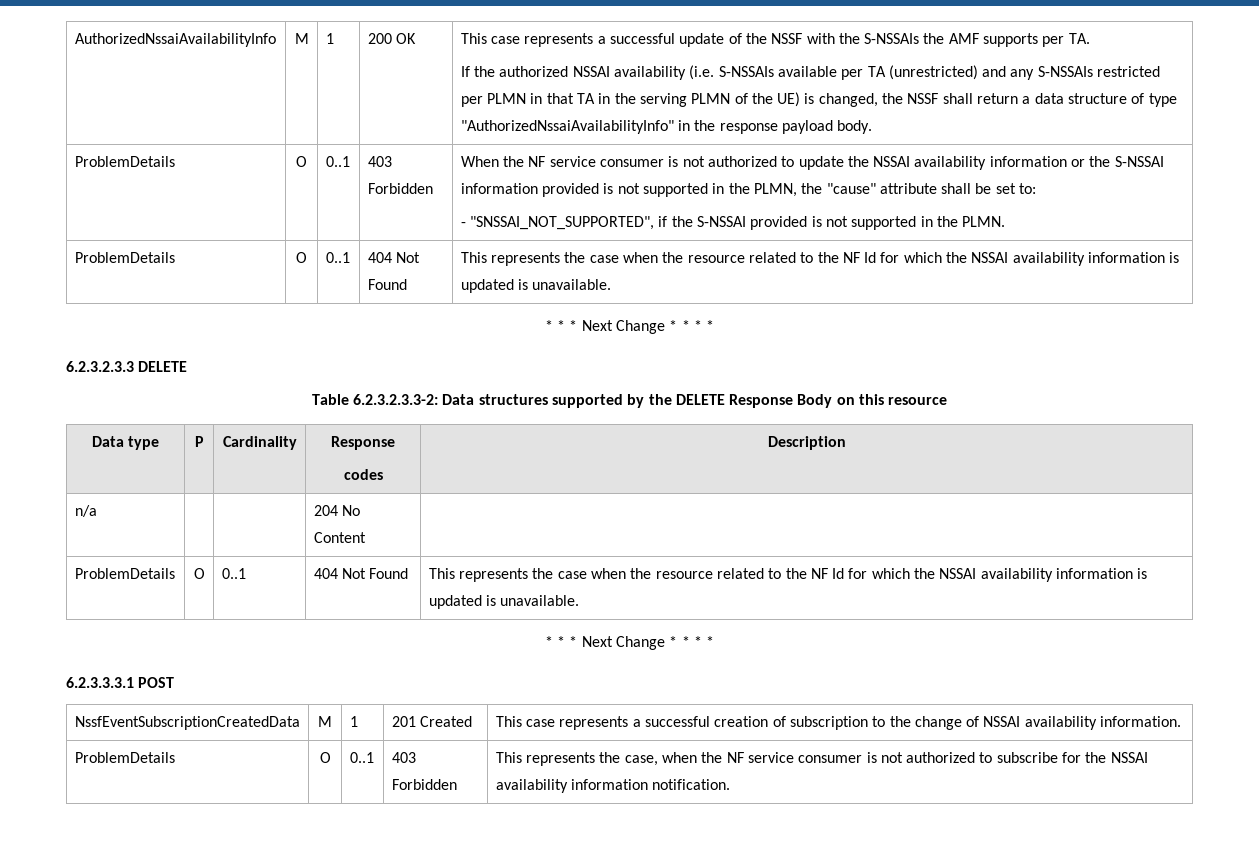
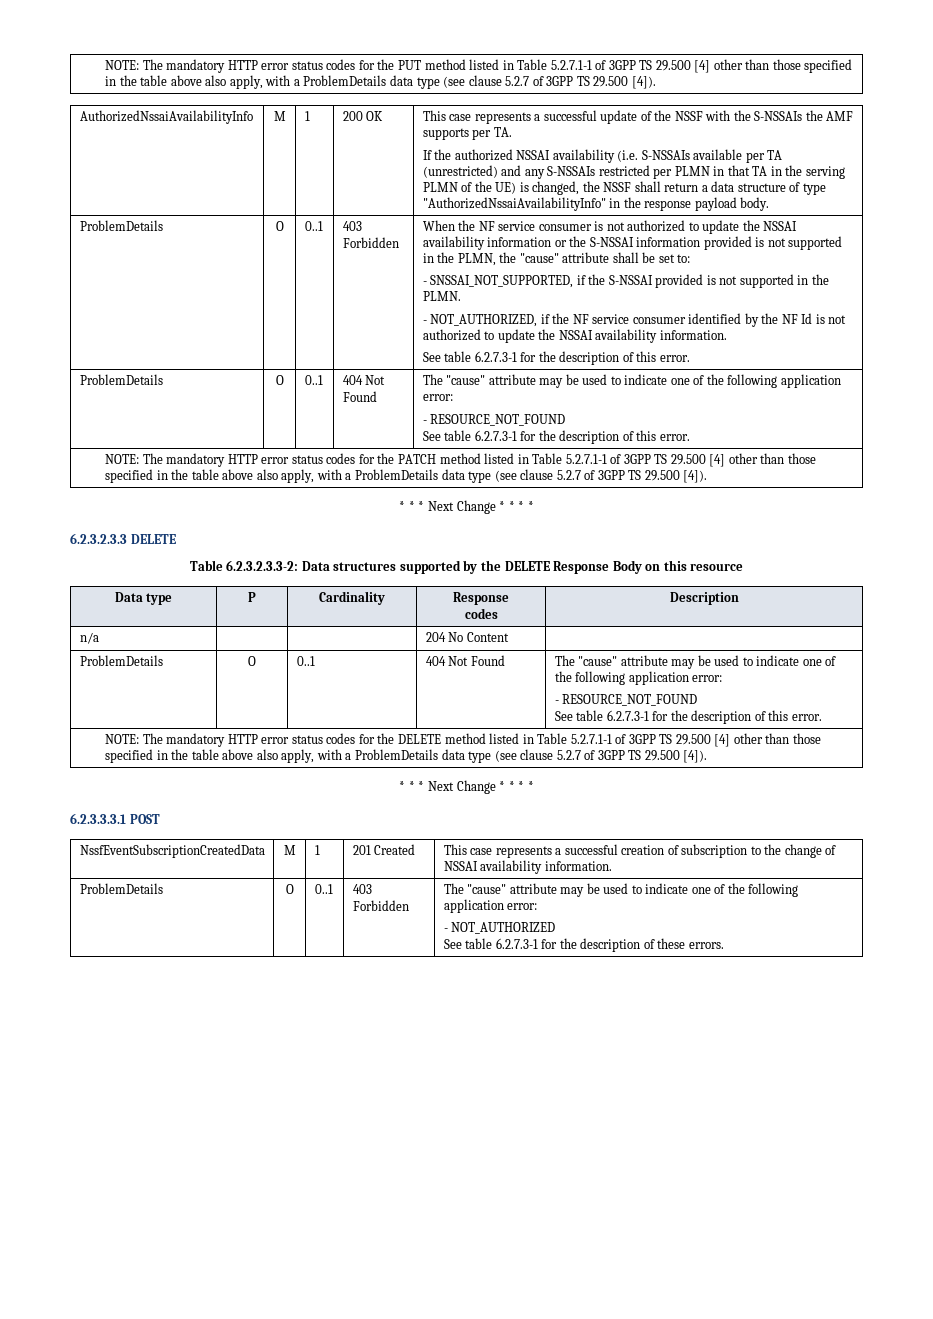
+ NOTE: The mandatory HTTP error status codes for the PUT method listed in Table 5.2.7.1-1 of 3GPP TS 29.500 [4] other than those specified in the table above also apply, with a ProblemDetails data type (see clause 5.2.7 of 3GPP TS 29.500 [4]).
- - "SNSSAI_NOT_SUPPORTED", if the S-NSSAI provided is not supported in the PLMN.
- ProblemDetails | O | 0..1 | 404 Not Found | This represents the case when the resource related to the NF Id for which the NSSAI availability information is updated is unavailable.
+ - SNSSAI_NOT_SUPPORTED, if the S-NSSAI provided is not supported in the PLMN.
+ - NOT_AUTHORIZED, if the NF service consumer identified by the NF Id is not authorized to update the NSSAI availability information.
+ See table 6.2.7.3-1 for the description of this error.
+ ProblemDetails | O | 0..1 | 404 Not Found | The "cause" attribute may be used to indicate one of the following application error:
+ - RESOURCE_NOT_FOUND
+ See table 6.2.7.3-1 for the description of this error.
+ NOTE: The mandatory HTTP error status codes for the PATCH method listed in Table 5.2.7.1-1 of 3GPP TS 29.500 [4] other than those specified in the table above also apply, with a ProblemDetails data type (see clause 5.2.7 of 3GPP TS 29.500 [4]).
  n/a | | | 204 No Content |
- ProblemDetails | O | 0..1 | 404 Not Found | This represents the case when the resource related to the NF Id for which the NSSAI availability information is updated is unavailable.
+ ProblemDetails | O | 0..1 | 404 Not Found | The "cause" attribute may be used to indicate one of the following application error:
+ - RESOURCE_NOT_FOUND
+ See table 6.2.7.3-1 for the description of this error.
+ NOTE: The mandatory HTTP error status codes for the DELETE method listed in Table 5.2.7.1-1 of 3GPP TS 29.500 [4] other than those specified in the table above also apply, with a ProblemDetails data type (see clause 5.2.7 of 3GPP TS 29.500 [4]).
- ProblemDetails | O | 0..1 | 403 Forbidden | This represents the case, when the NF service consumer is not authorized to subscribe for the NSSAI availability information notification.
+ ProblemDetails | O | 0..1 | 403 Forbidden | The "cause" attribute may be used to indicate one of the following application error:
+ - NOT_AUTHORIZED
+ See table 6.2.7.3-1 for the description of these errors.

